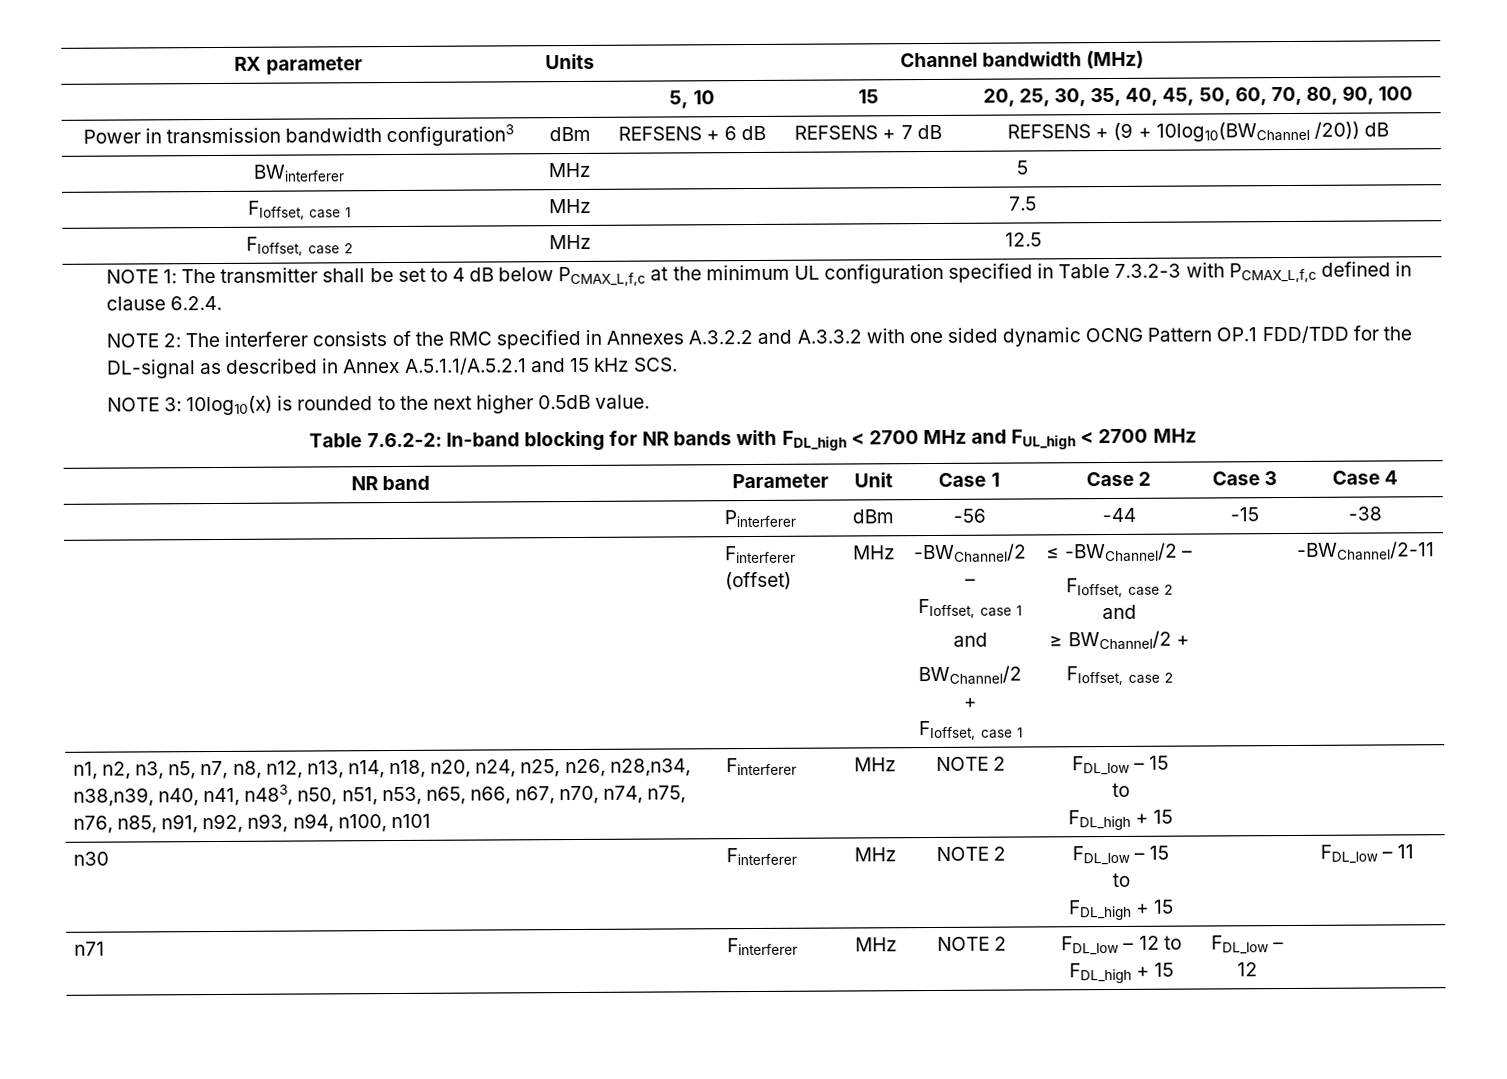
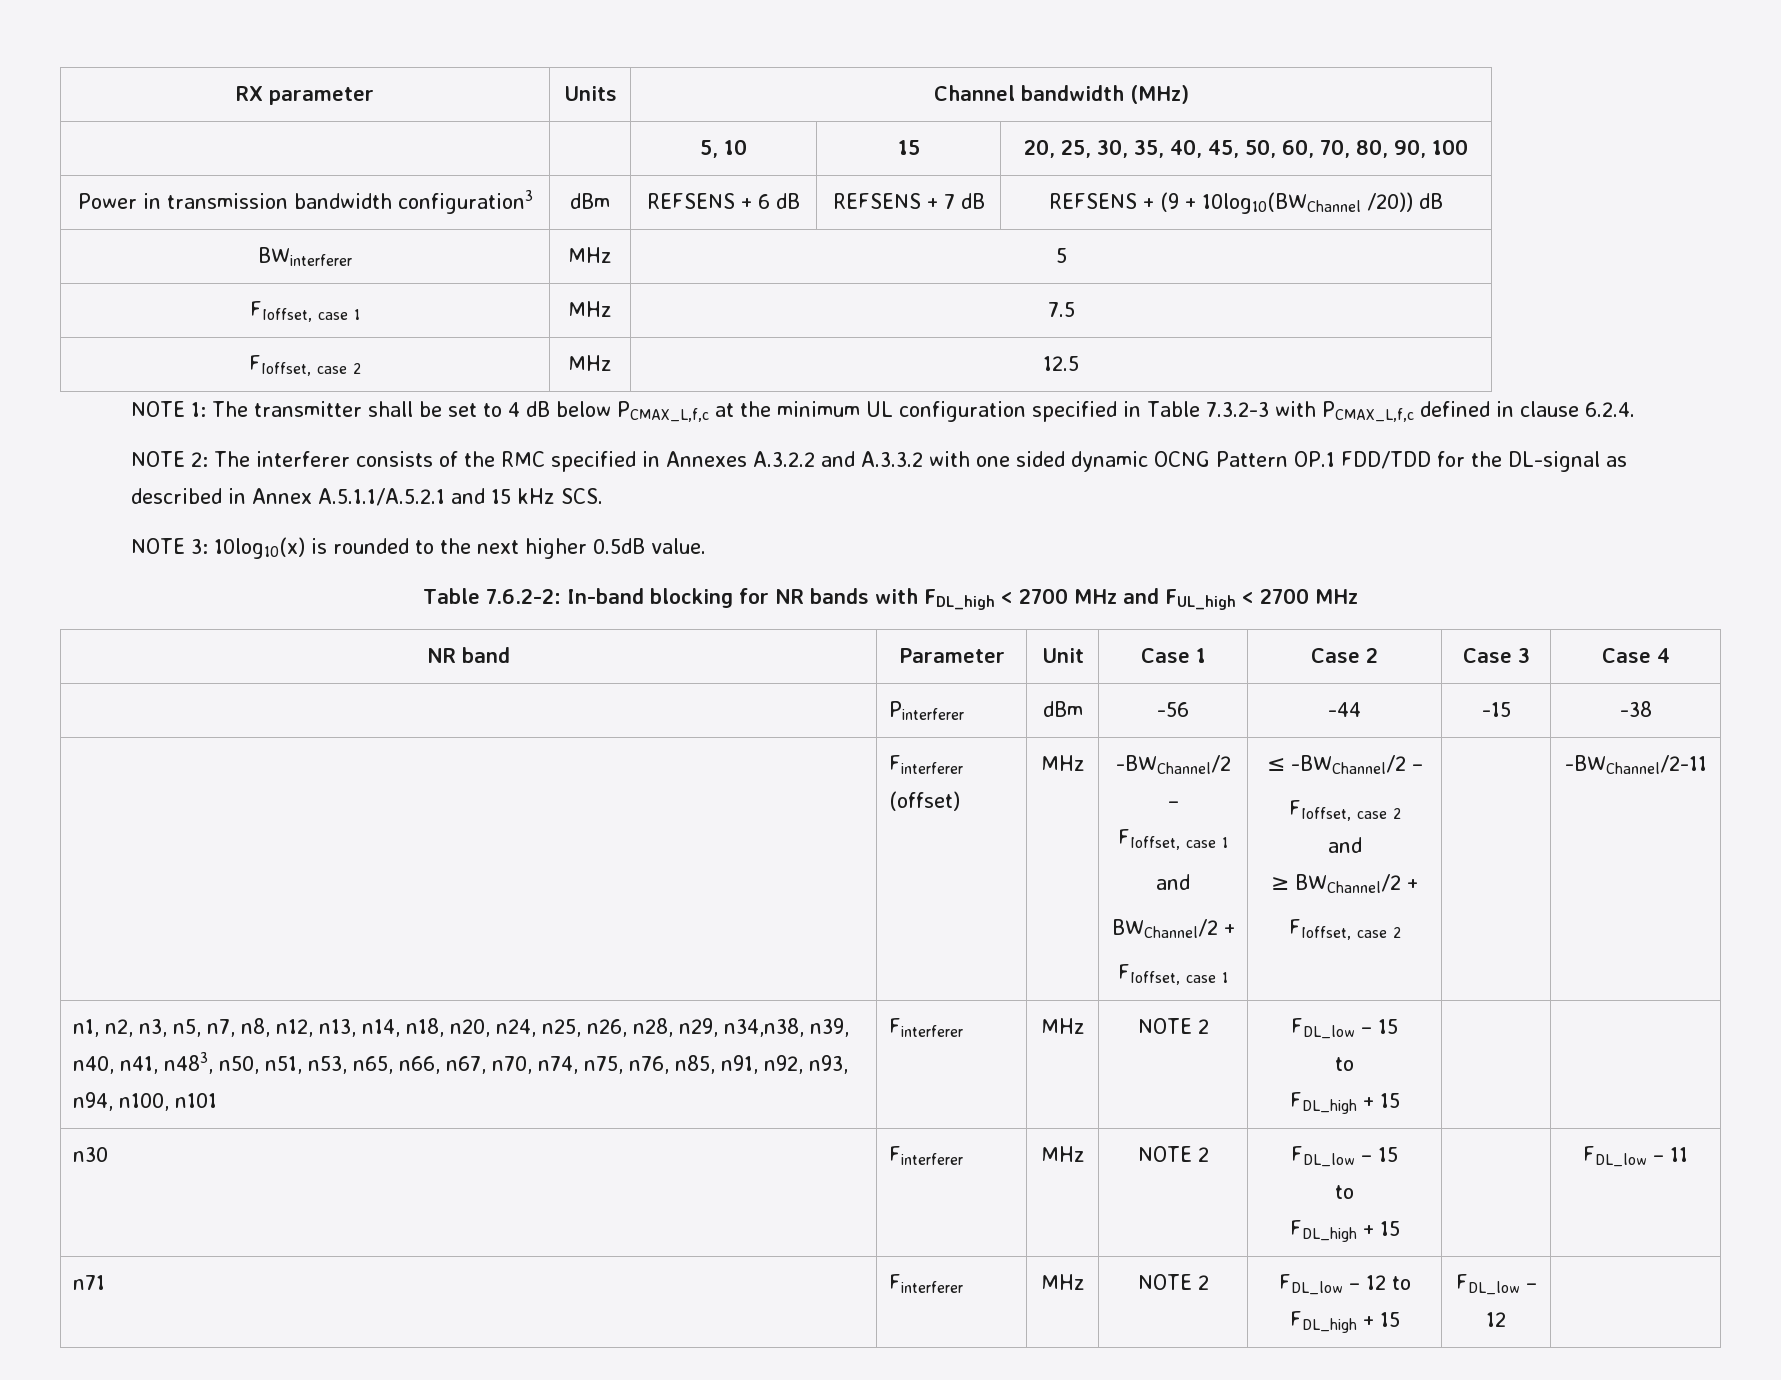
- n1, n2, n3, n5, n7, n8, n12, n13, n14, n18, n20, n24, n25, n26, n28,n34, n38,n39, n40, n41, n483, n50, n51, n53, n65, n66, n67, n70, n74, n75, n76, n85, n91, n92, n93, n94, n100, n101
+ n1, n2, n3, n5, n7, n8, n12, n13, n14, n18, n20, n24, n25, n26, n28, n29, n34,n38, n39, n40, n41, n483, n50, n51, n53, n65, n66, n67, n70, n74, n75, n76, n85, n91, n92, n93, n94, n100, n101

